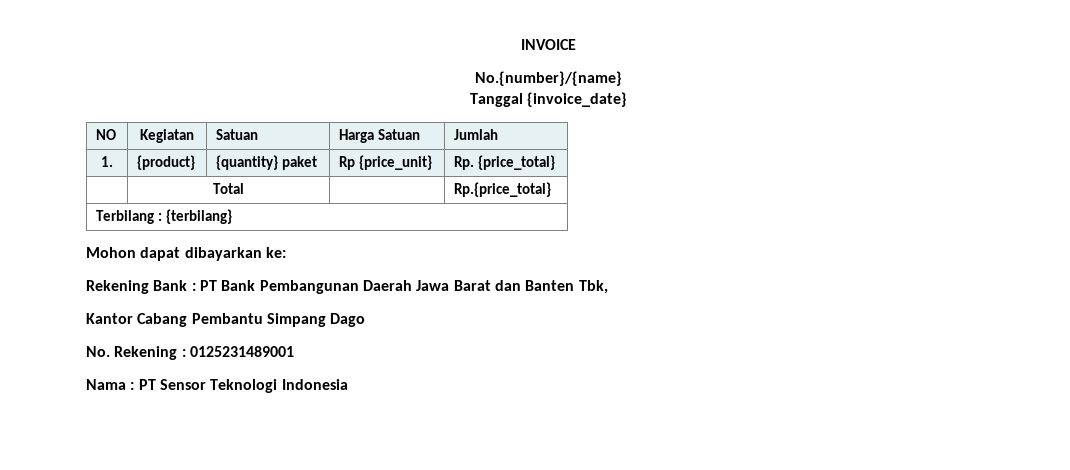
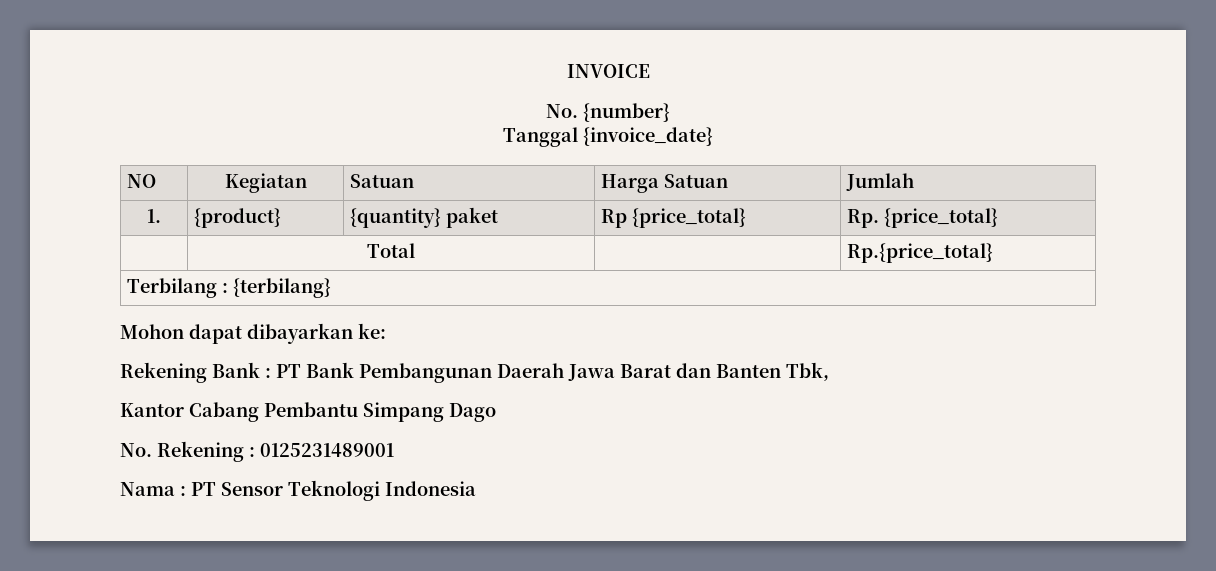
- No.{number}/{name}
+ No. {number}
- 1. | {product} | {quantity} paket | Rp {price_unit} | Rp. {price_total}
+ 1. | {product} | {quantity} paket | Rp {price_total} | Rp. {price_total}

